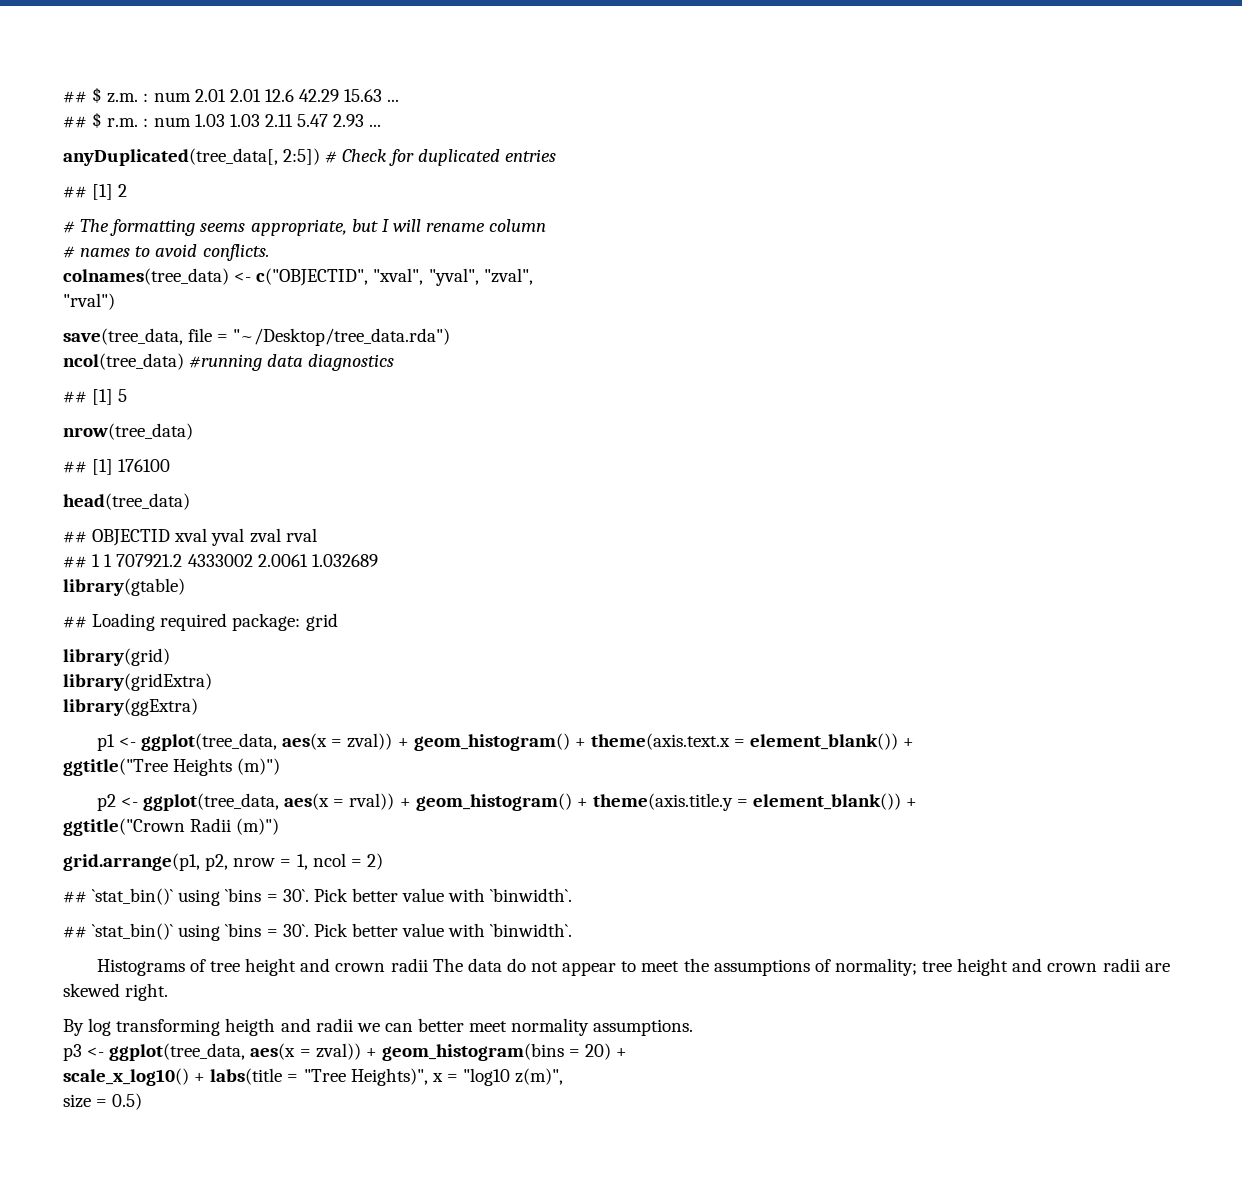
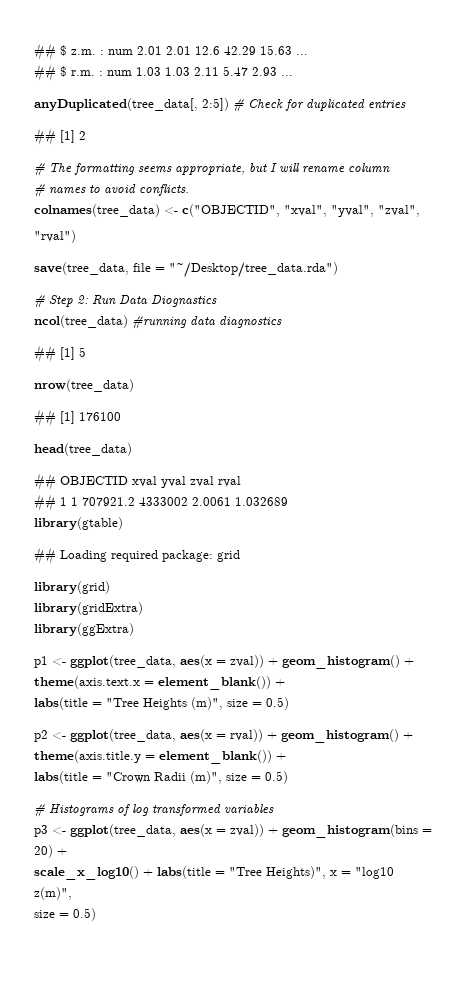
+ # Step 2: Run Data Diognastics
- ggtitle("Tree Heights (m)")
+ labs(title = "Tree Heights (m)", size = 0.5)
- ggtitle("Crown Radii (m)")
- grid.arrange(p1, p2, nrow = 1, ncol = 2)
- ## `stat_bin()` using `bins = 30`. Pick better value with `binwidth`.
- ## `stat_bin()` using `bins = 30`. Pick better value with `binwidth`.
- Histograms of tree height and crown radii The data do not appear to meet the assumptions of normality; tree height and crown radii are skewed right.
- By log transforming heigth and radii we can better meet normality assumptions.
+ labs(title = "Crown Radii (m)", size = 0.5)
+ # Histograms of log transformed variables

